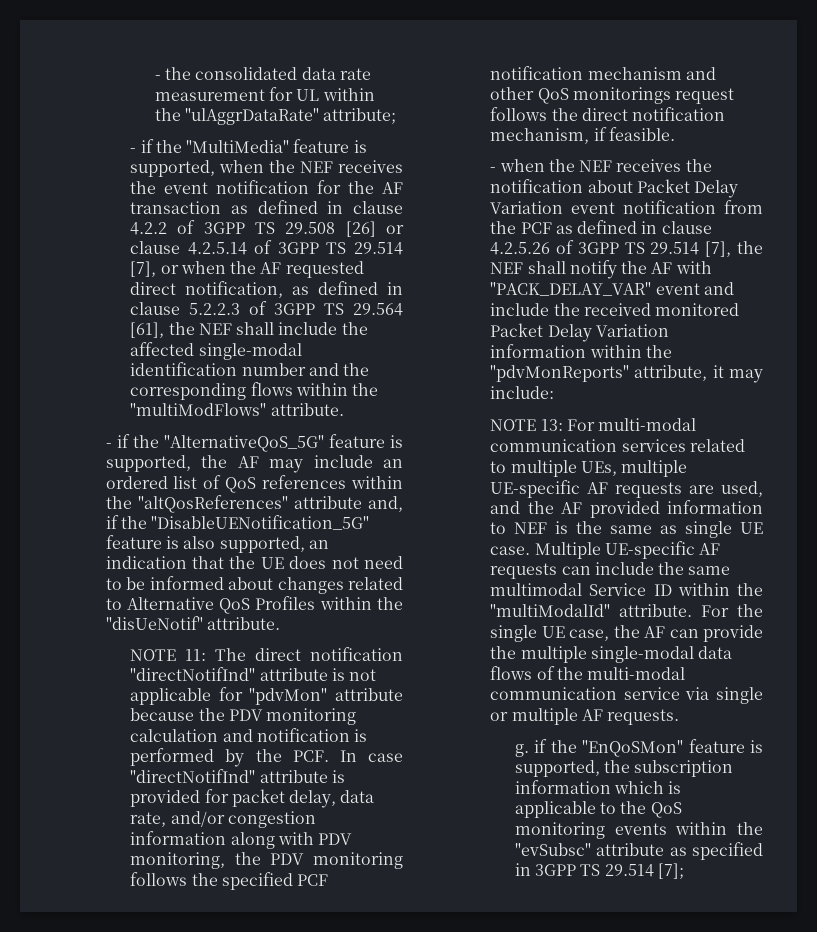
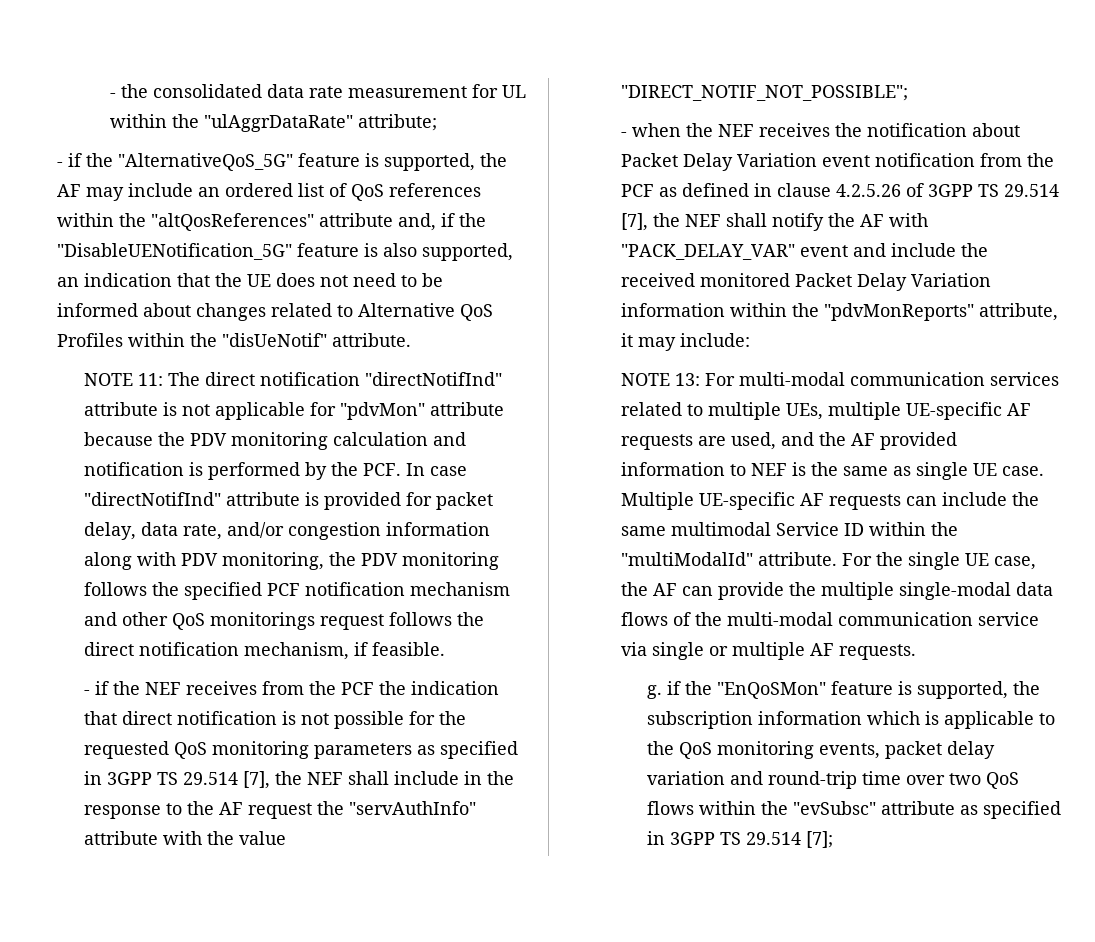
- - if the "MultiMedia" feature is supported, when the NEF receives the event notification for the AF transaction as defined in clause 4.2.2 of 3GPP TS 29.508 [26] or clause 4.2.5.14 of 3GPP TS 29.514 [7], or when the AF requested direct notification, as defined in clause 5.2.2.3 of 3GPP TS 29.564 [61], the NEF shall include the affected single-modal identification number and the corresponding flows within the "multiModFlows" attribute.
+ - if the NEF receives from the PCF the indication that direct notification is not possible for the requested QoS monitoring parameters as specified in 3GPP TS 29.514 [7], the NEF shall include in the response to the AF request the "servAuthInfo" attribute with the value "DIRECT_NOTIF_NOT_POSSIBLE";
- g. if the "EnQoSMon" feature is supported, the subscription information which is applicable to the QoS monitoring events within the "evSubsc" attribute as specified in 3GPP TS 29.514 [7];
+ g. if the "EnQoSMon" feature is supported, the subscription information which is applicable to the QoS monitoring events, packet delay variation and round-trip time over two QoS flows within the "evSubsc" attribute as specified in 3GPP TS 29.514 [7];

